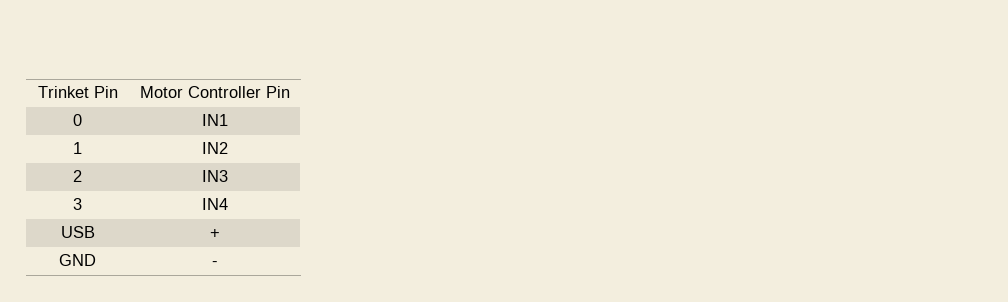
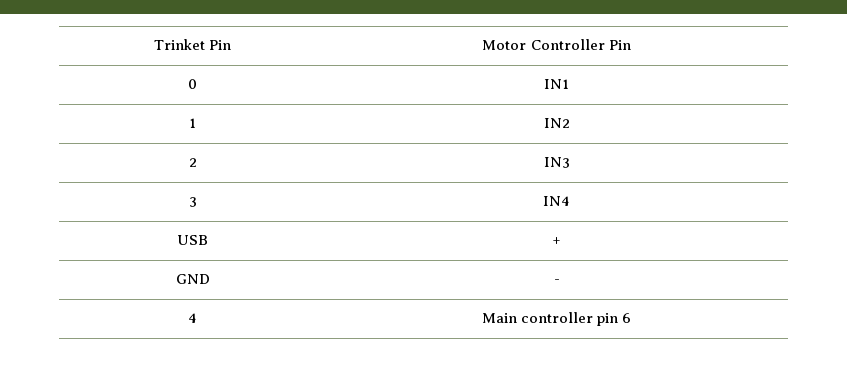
+ 4 | Main controller pin 6

